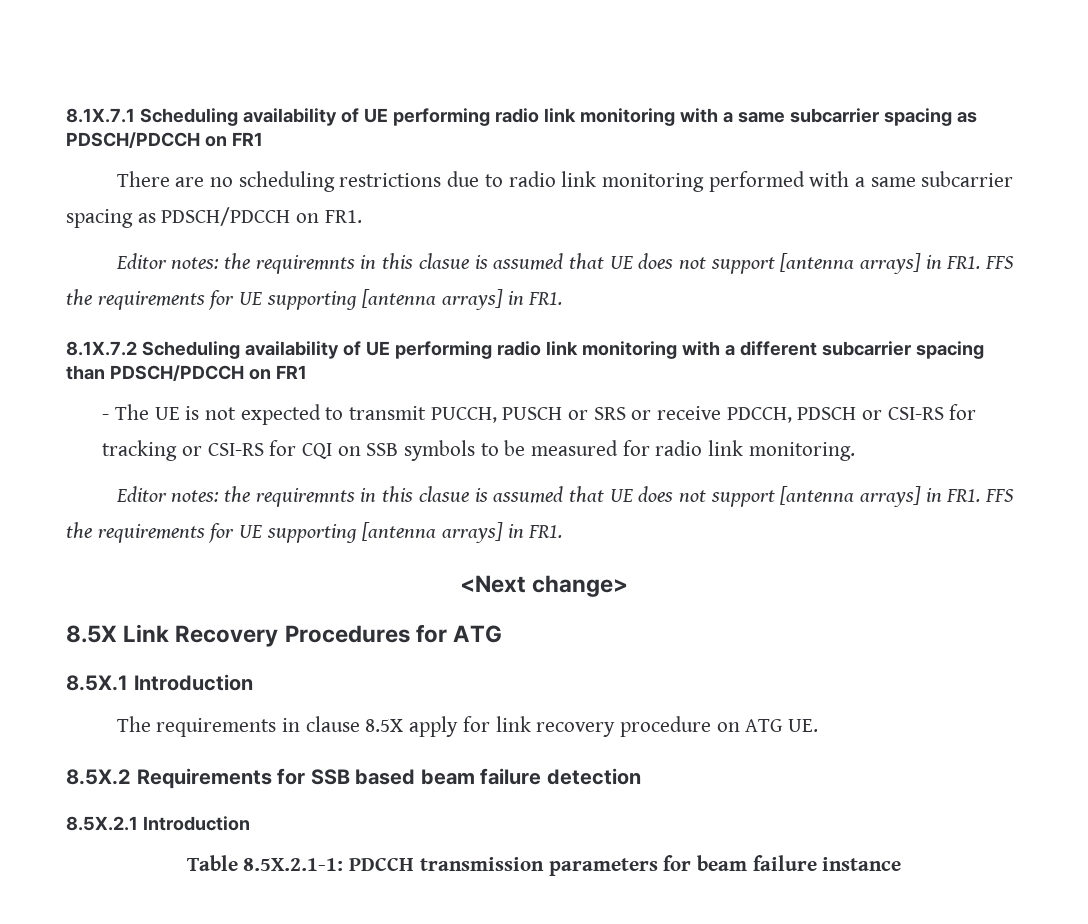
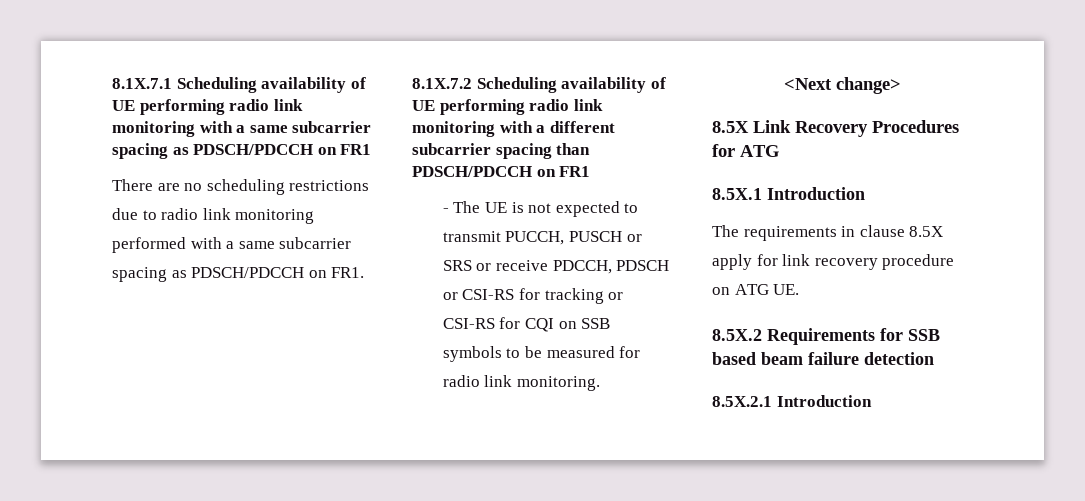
  There are no scheduling restrictions due to radio link monitoring performed with a same subcarrier spacing as PDSCH/PDCCH on FR1.
- Editor notes: the requiremnts in this clasue is assumed that UE does not support [antenna arrays] in FR1. FFS the requirements for UE supporting [antenna arrays] in FR1.
  - The UE is not expected to transmit PUCCH, PUSCH or SRS or receive PDCCH, PDSCH or CSI-RS for tracking or CSI-RS for CQI on SSB symbols to be measured for radio link monitoring.
- Editor notes: the requiremnts in this clasue is assumed that UE does not support [antenna arrays] in FR1. FFS the requirements for UE supporting [antenna arrays] in FR1.
- Table 8.5X.2.1-1: PDCCH transmission parameters for beam failure instance

